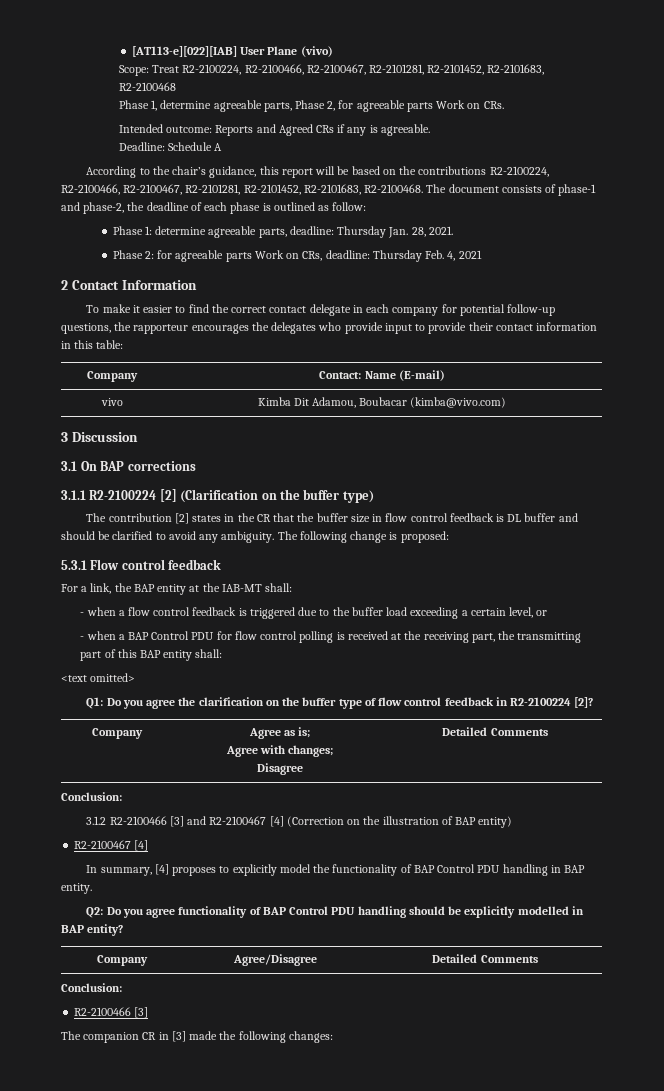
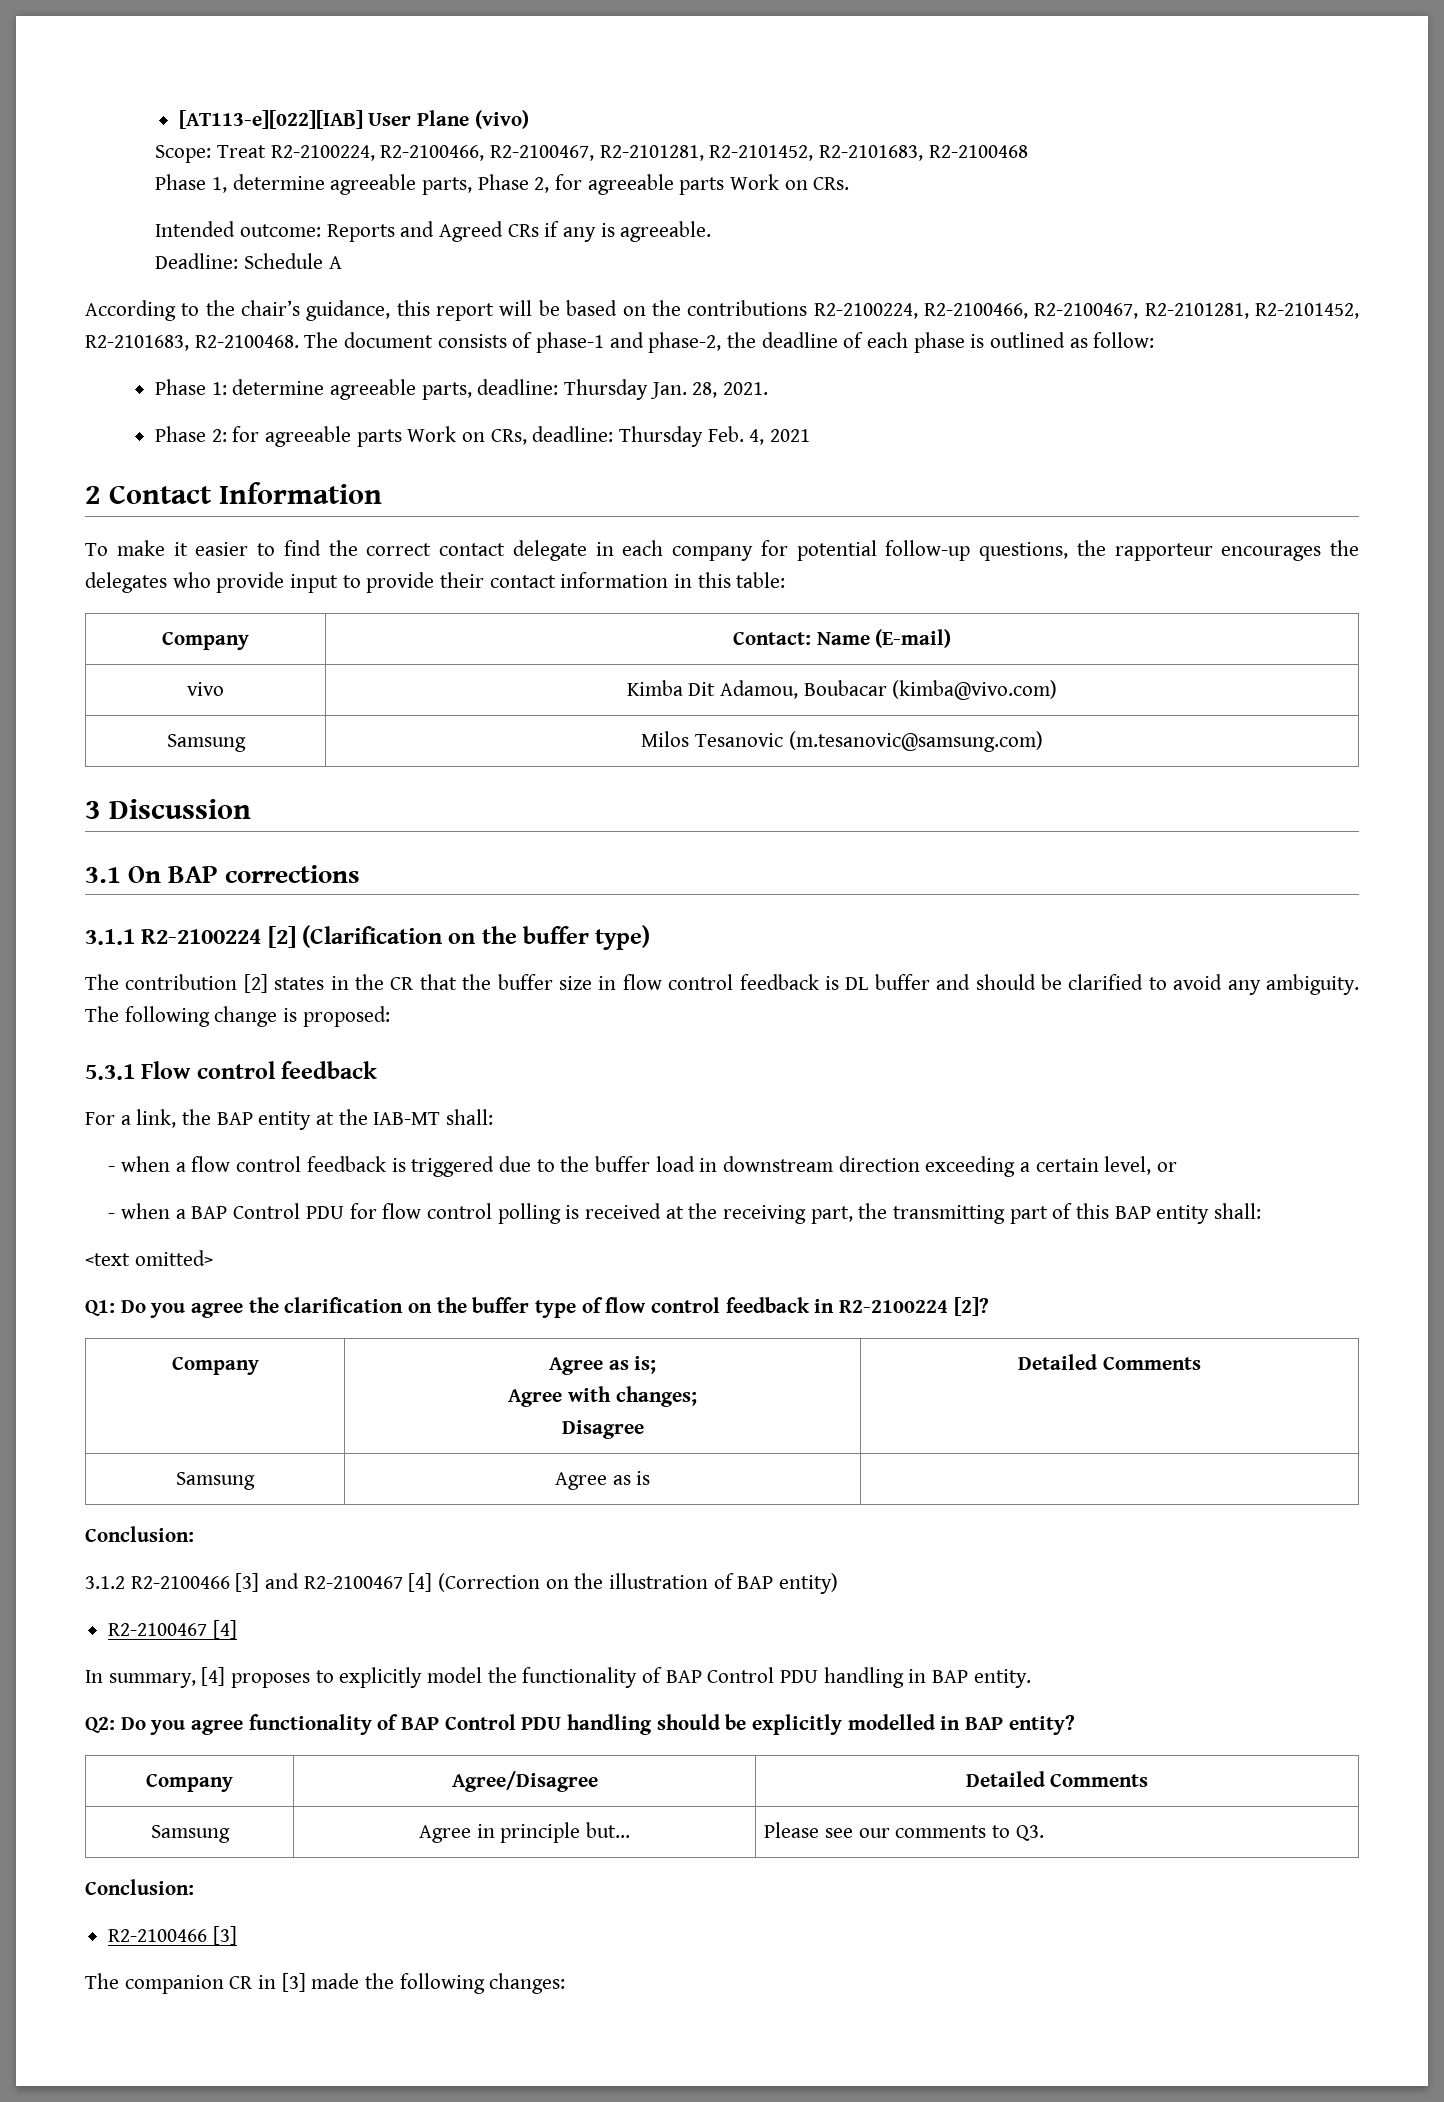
+ Samsung | Milos Tesanovic (m.tesanovic@samsung.com)
- - when a flow control feedback is triggered due to the buffer load exceeding a certain level, or
+ - when a flow control feedback is triggered due to the buffer load in downstream direction exceeding a certain level, or
+ Samsung | Agree as is |
+ Samsung | Agree in principle but… | Please see our comments to Q3.

